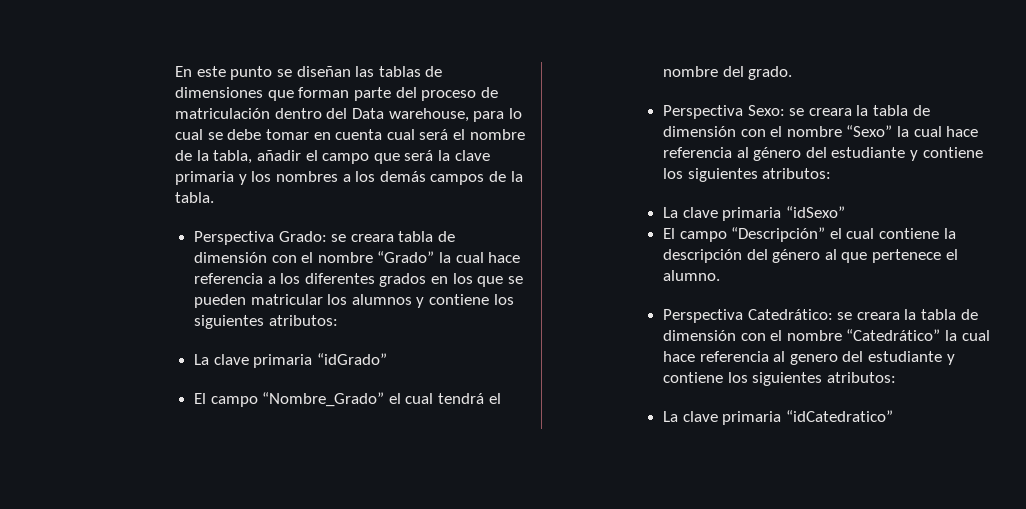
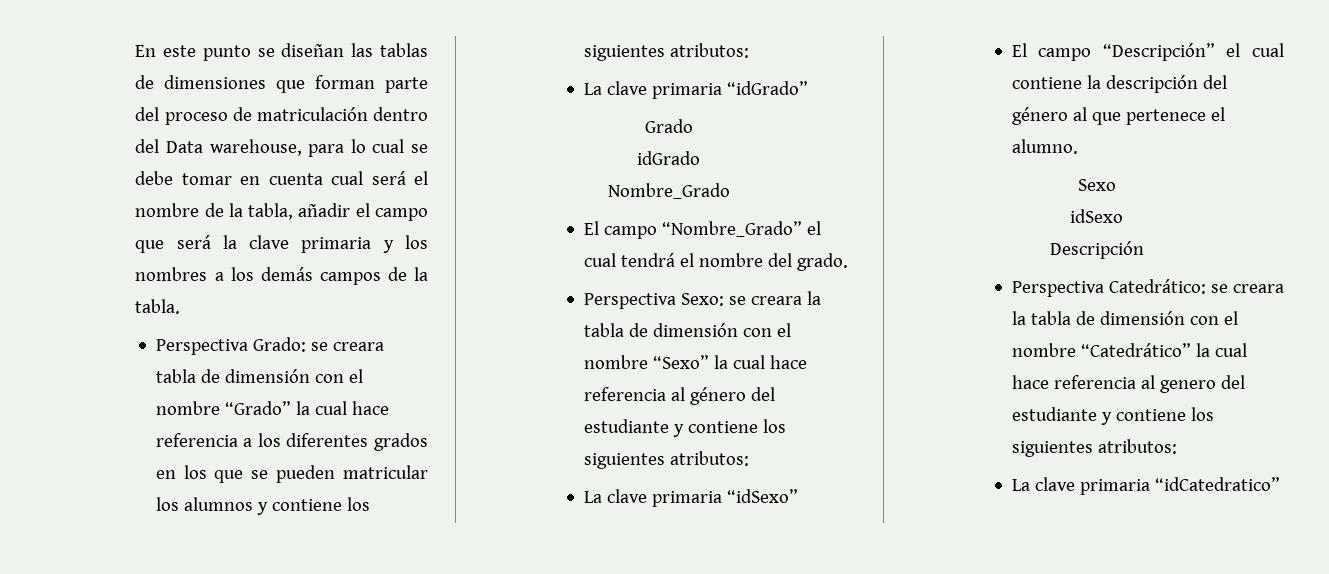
+ Grado
+ idGrado
+ Nombre_Grado
+ Sexo
+ idSexo
+ Descripción

